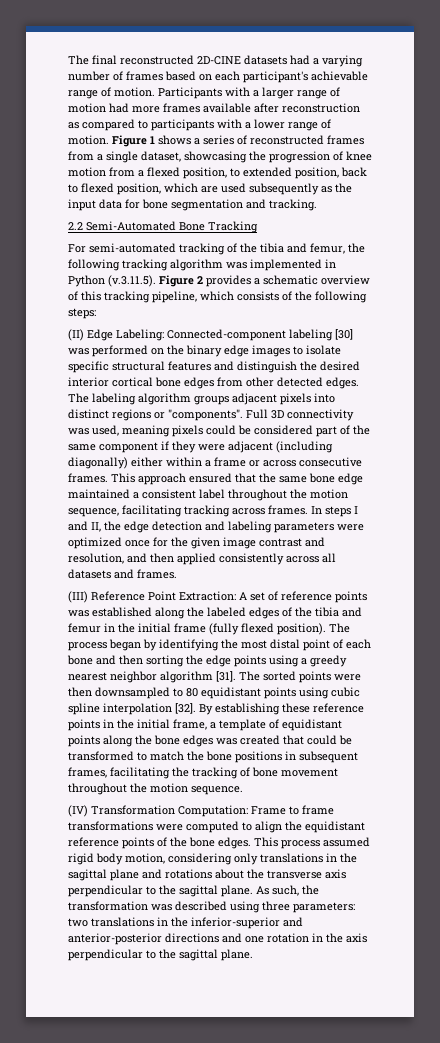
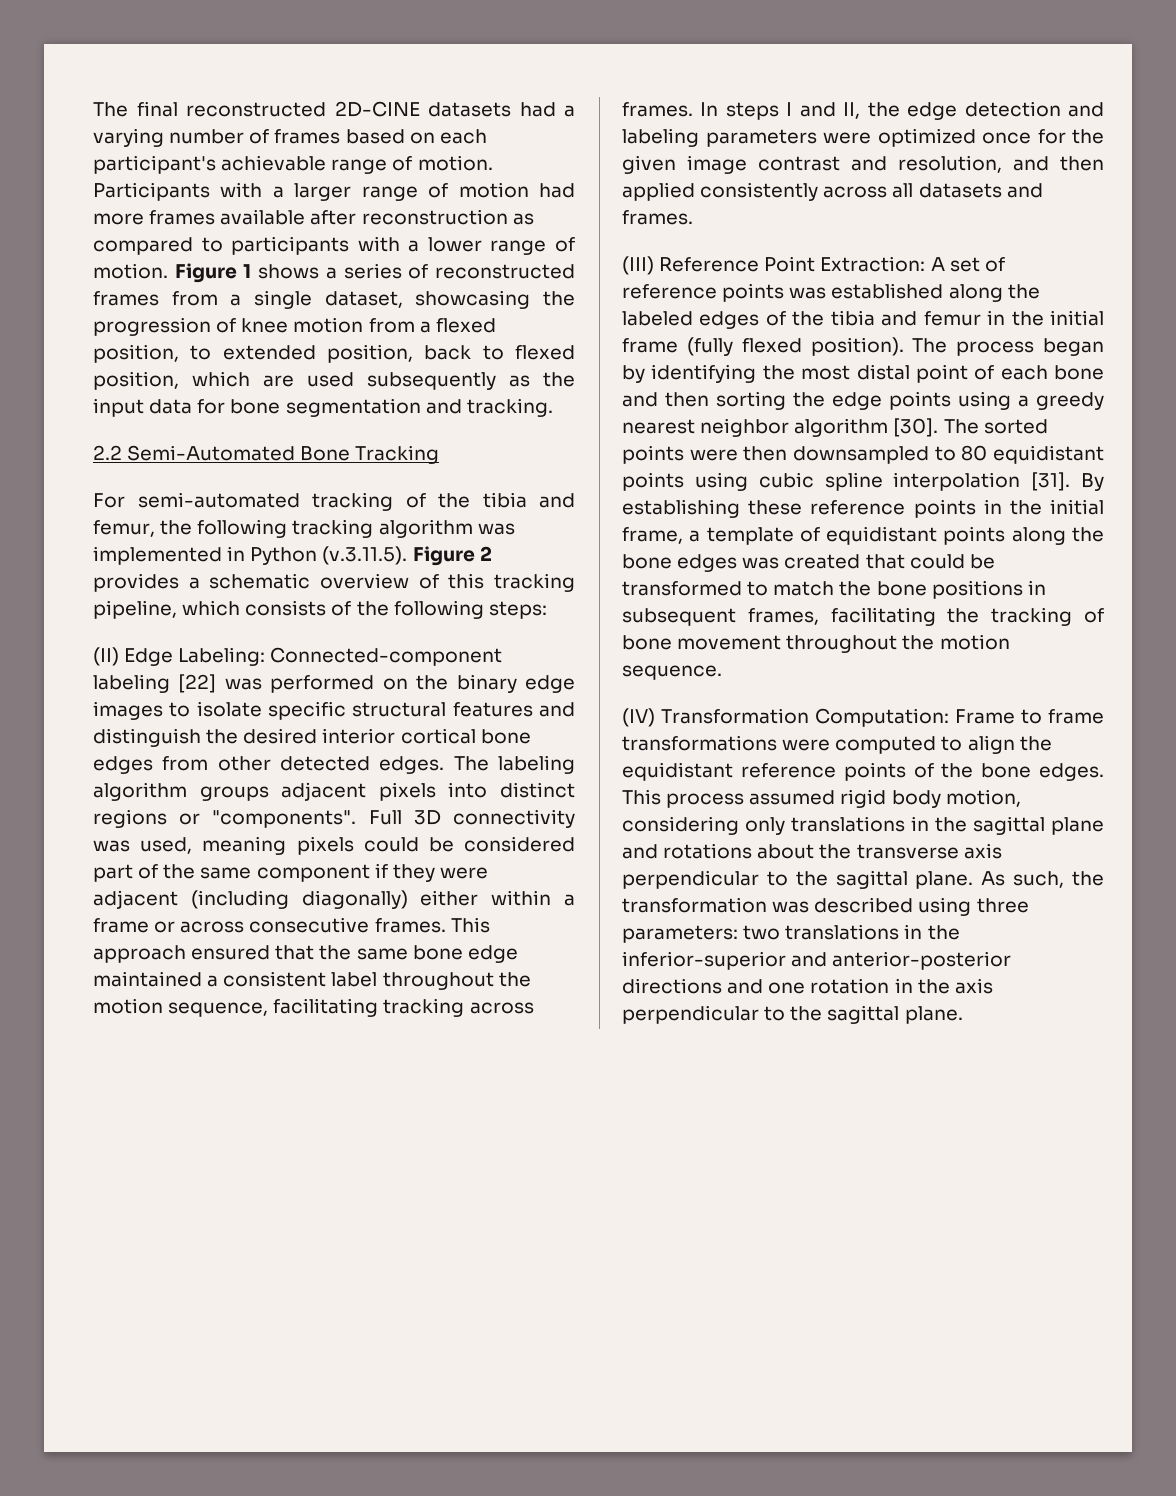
- (II) Edge Labeling: Connected-component labeling [30] was performed on the binary edge images to isolate specific structural features and distinguish the desired interior cortical bone edges from other detected edges.
+ (II) Edge Labeling: Connected-component labeling [22] was performed on the binary edge images to isolate specific structural features and distinguish the desired interior cortical bone edges from other detected edges.
- The process began by identifying the most distal point of each bone and then sorting the edge points using a greedy nearest neighbor algorithm [31].
+ The process began by identifying the most distal point of each bone and then sorting the edge points using a greedy nearest neighbor algorithm [30].
- The sorted points were then downsampled to 80 equidistant points using cubic spline interpolation [32].
+ The sorted points were then downsampled to 80 equidistant points using cubic spline interpolation [31].

